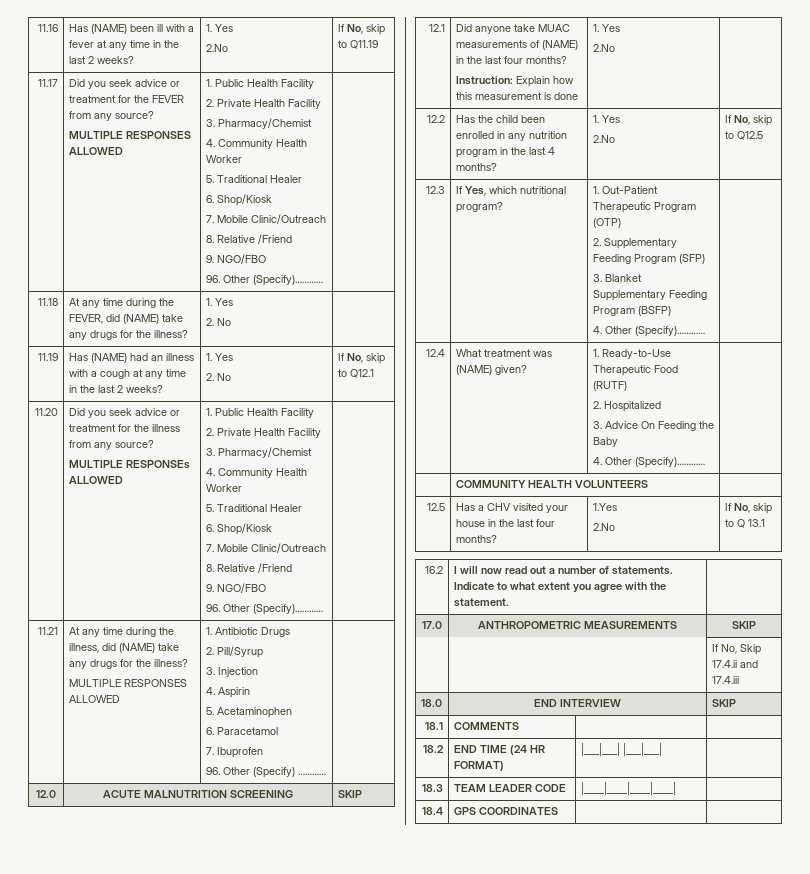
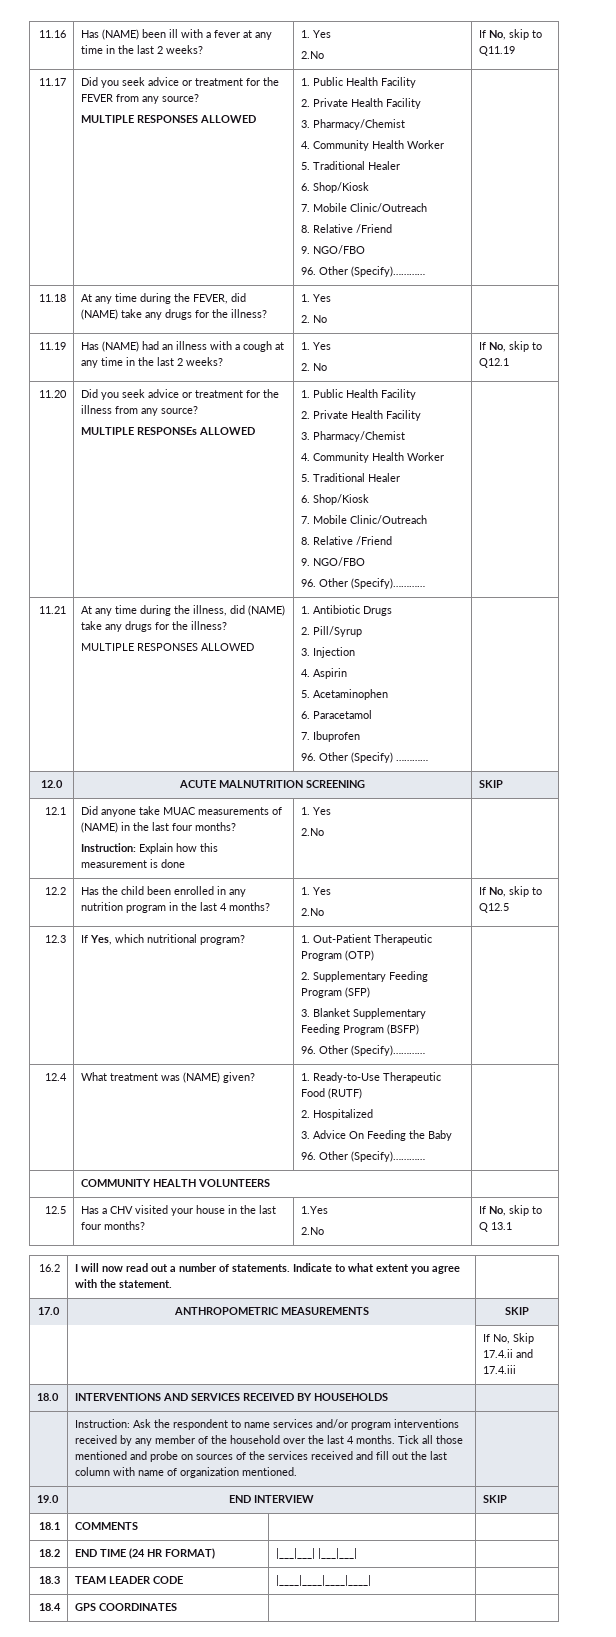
  12.3 | If Yes, which nutritional program? | 1. Out-Patient Therapeutic Program (OTP)
  2. Supplementary Feeding Program (SFP)
  3. Blanket Supplementary Feeding Program (BSFP)
- 4. Other (Specify)………… |
+ 96. Other (Specify)………… |
  12.4 | What treatment was (NAME) given? | 1. Ready-to-Use Therapeutic Food (RUTF)
  2. Hospitalized
  3. Advice On Feeding the Baby
- 4. Other (Specify)………… |
+ 96. Other (Specify)………… |
- 18.0 | END INTERVIEW | SKIP
+ 18.0 | INTERVENTIONS AND SERVICES RECEIVED BY HOUSEHOLDS |
+ | Instruction: Ask the respondent to name services and/or program interventions received by any member of the household over the last 4 months. Tick all those mentioned and probe on sources of the services received and fill out the last column with name of organization mentioned. |
+ 19.0 | END INTERVIEW | SKIP

